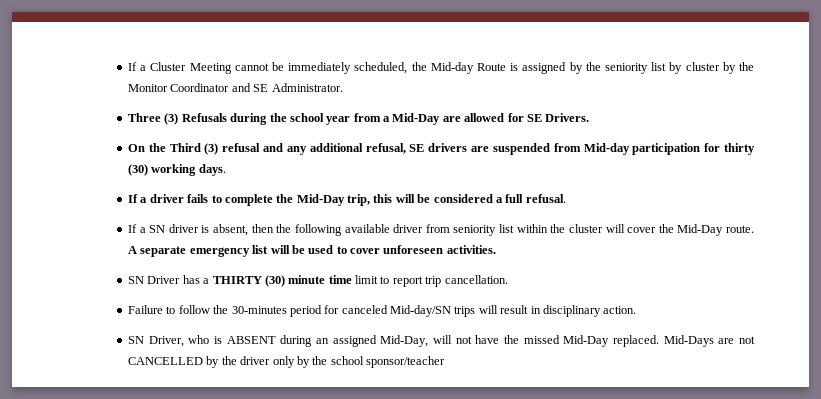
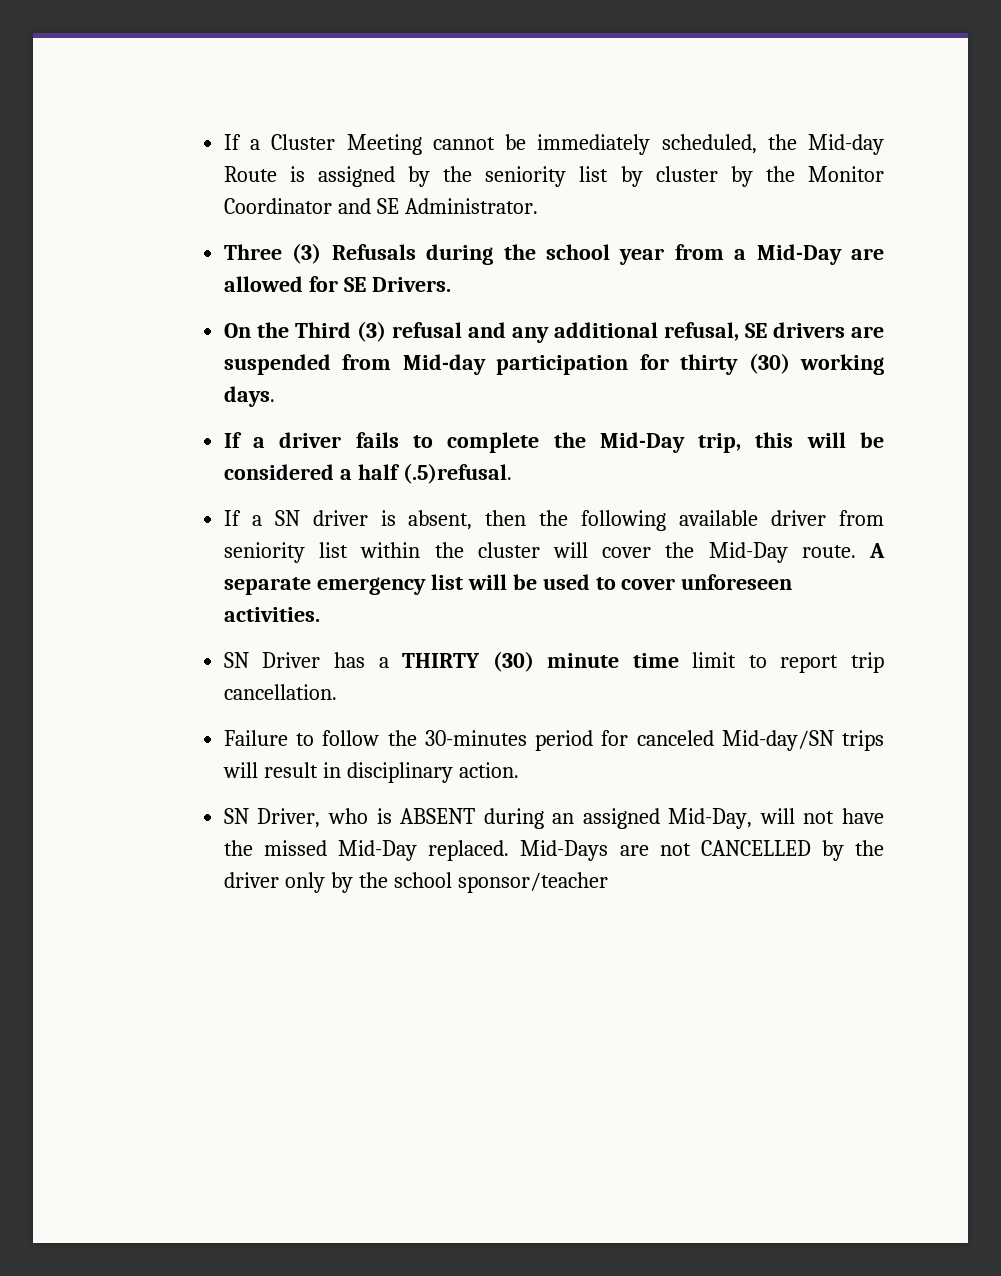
- If a driver fails to complete the Mid-Day trip, this will be considered a full refusal.
+ If a driver fails to complete the Mid-Day trip, this will be considered a half (.5)refusal.

